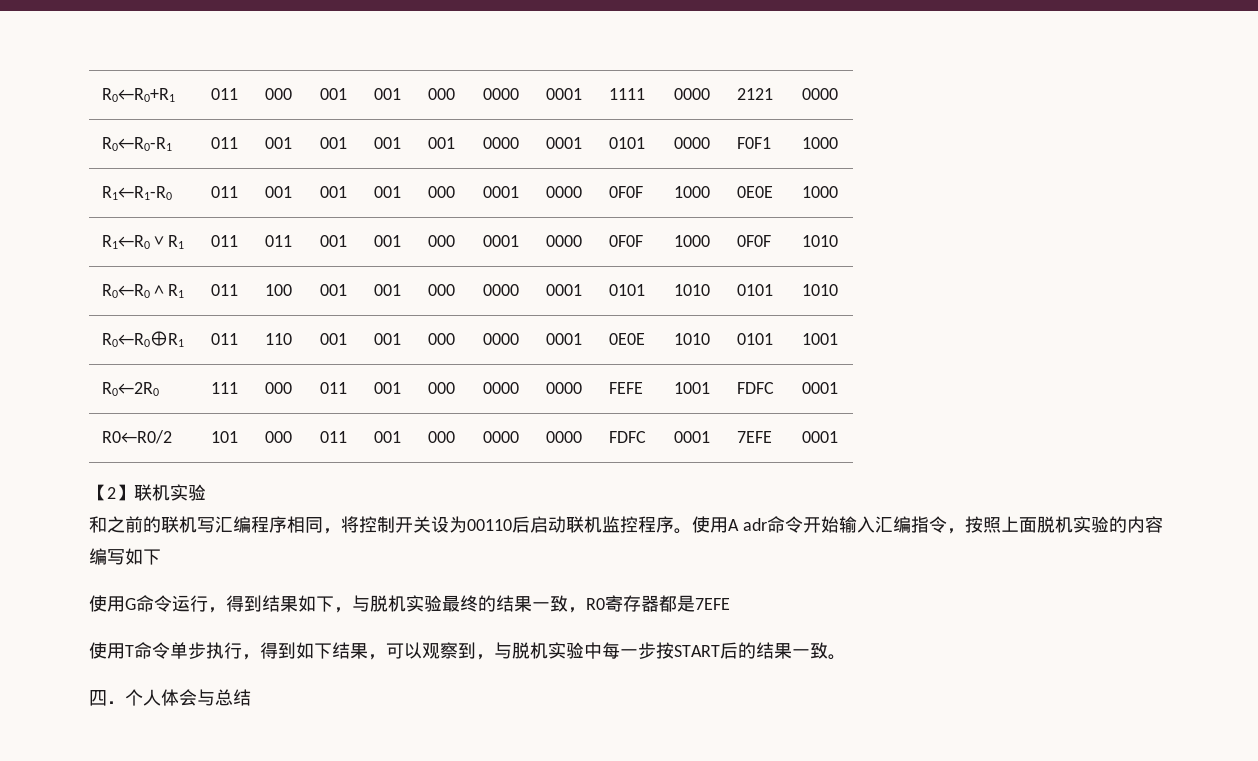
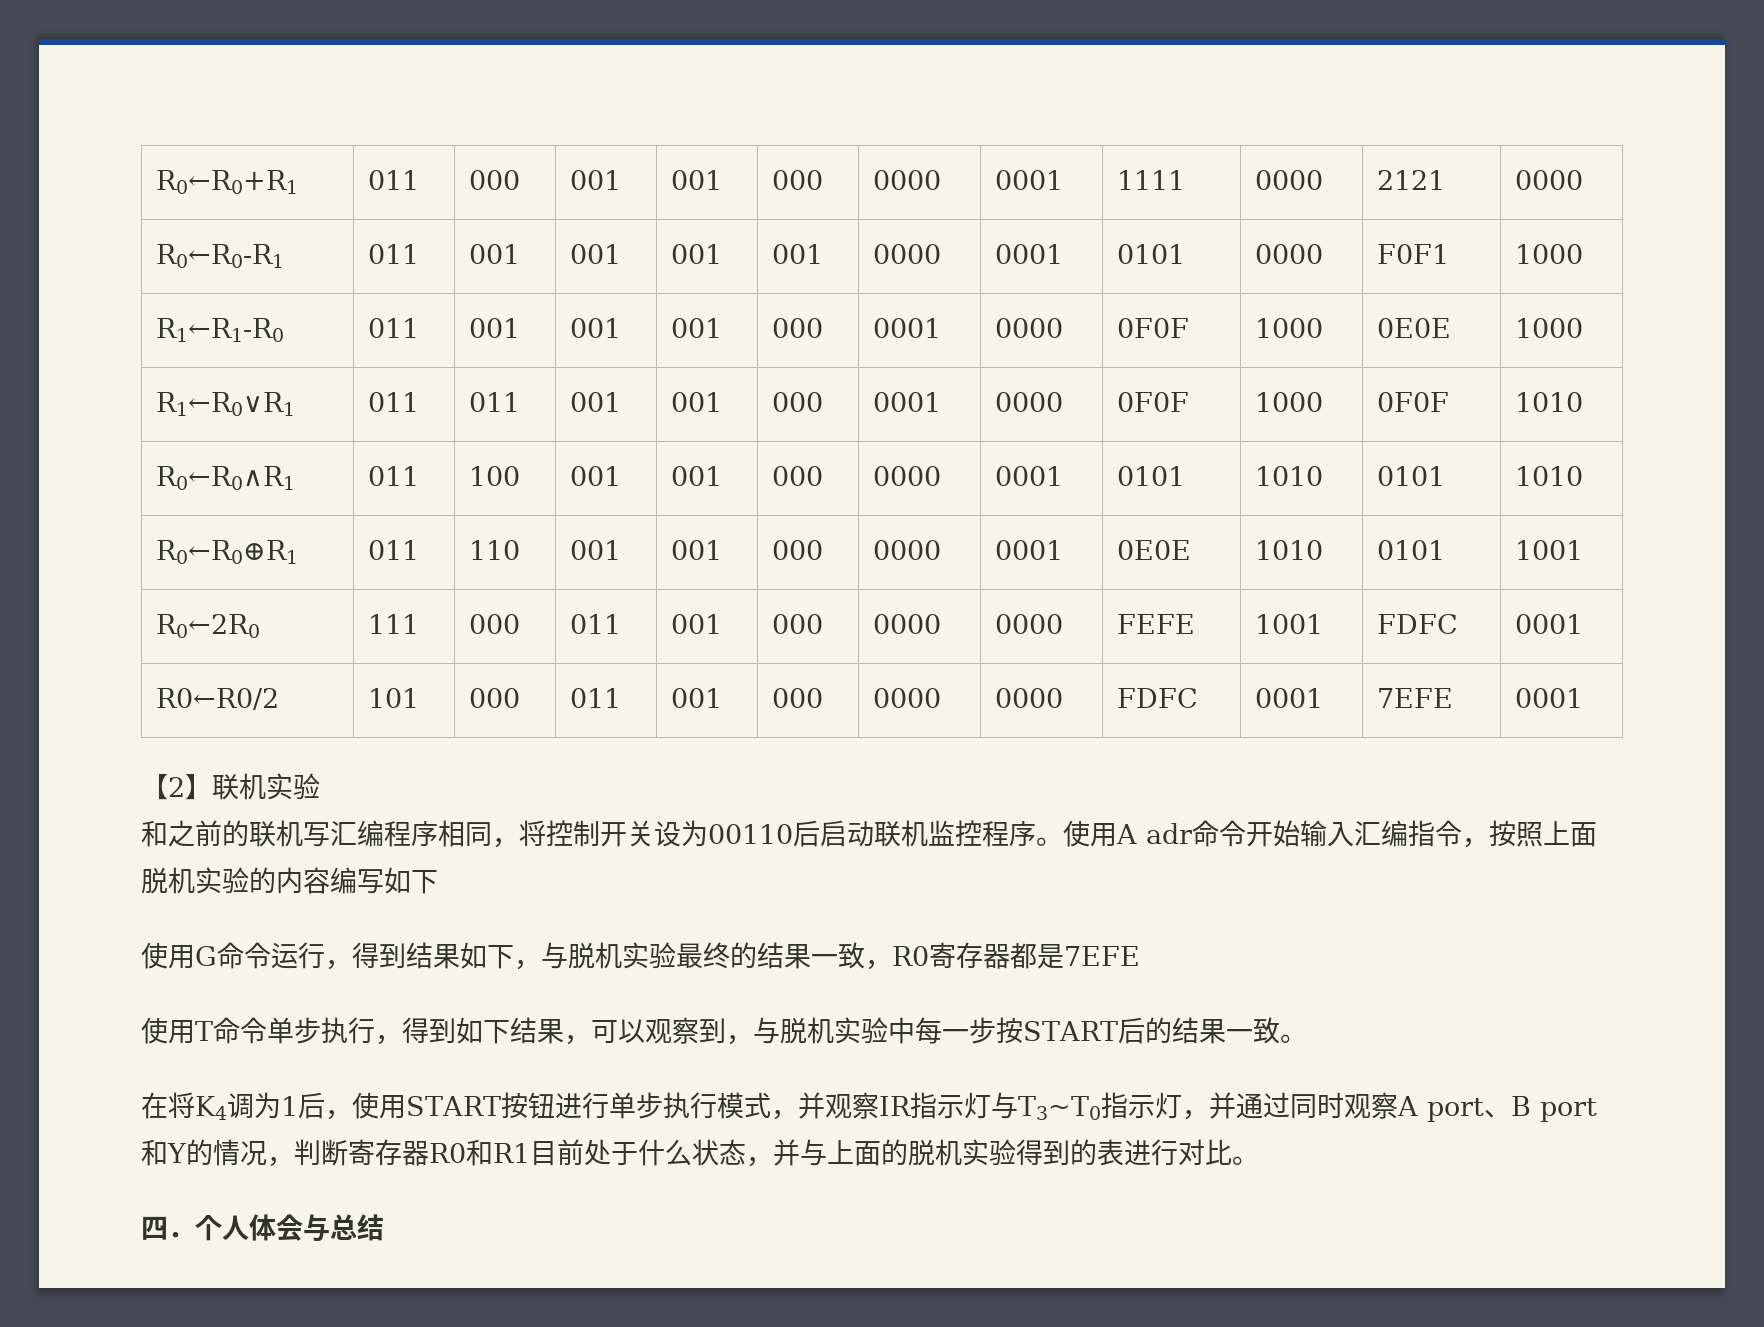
+ 在将K4调为1后，使用START按钮进行单步执行模式，并观察IR指示灯与T3~T0指示灯，并通过同时观察A port、B port和Y的情况，判断寄存器R0和R1目前处于什么状态，并与上面的脱机实验得到的表进行对比。

